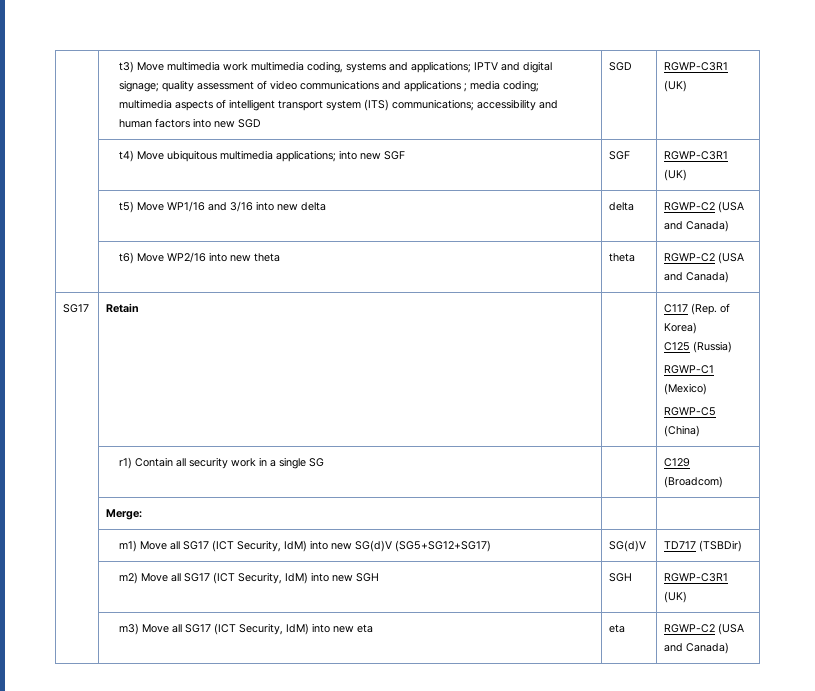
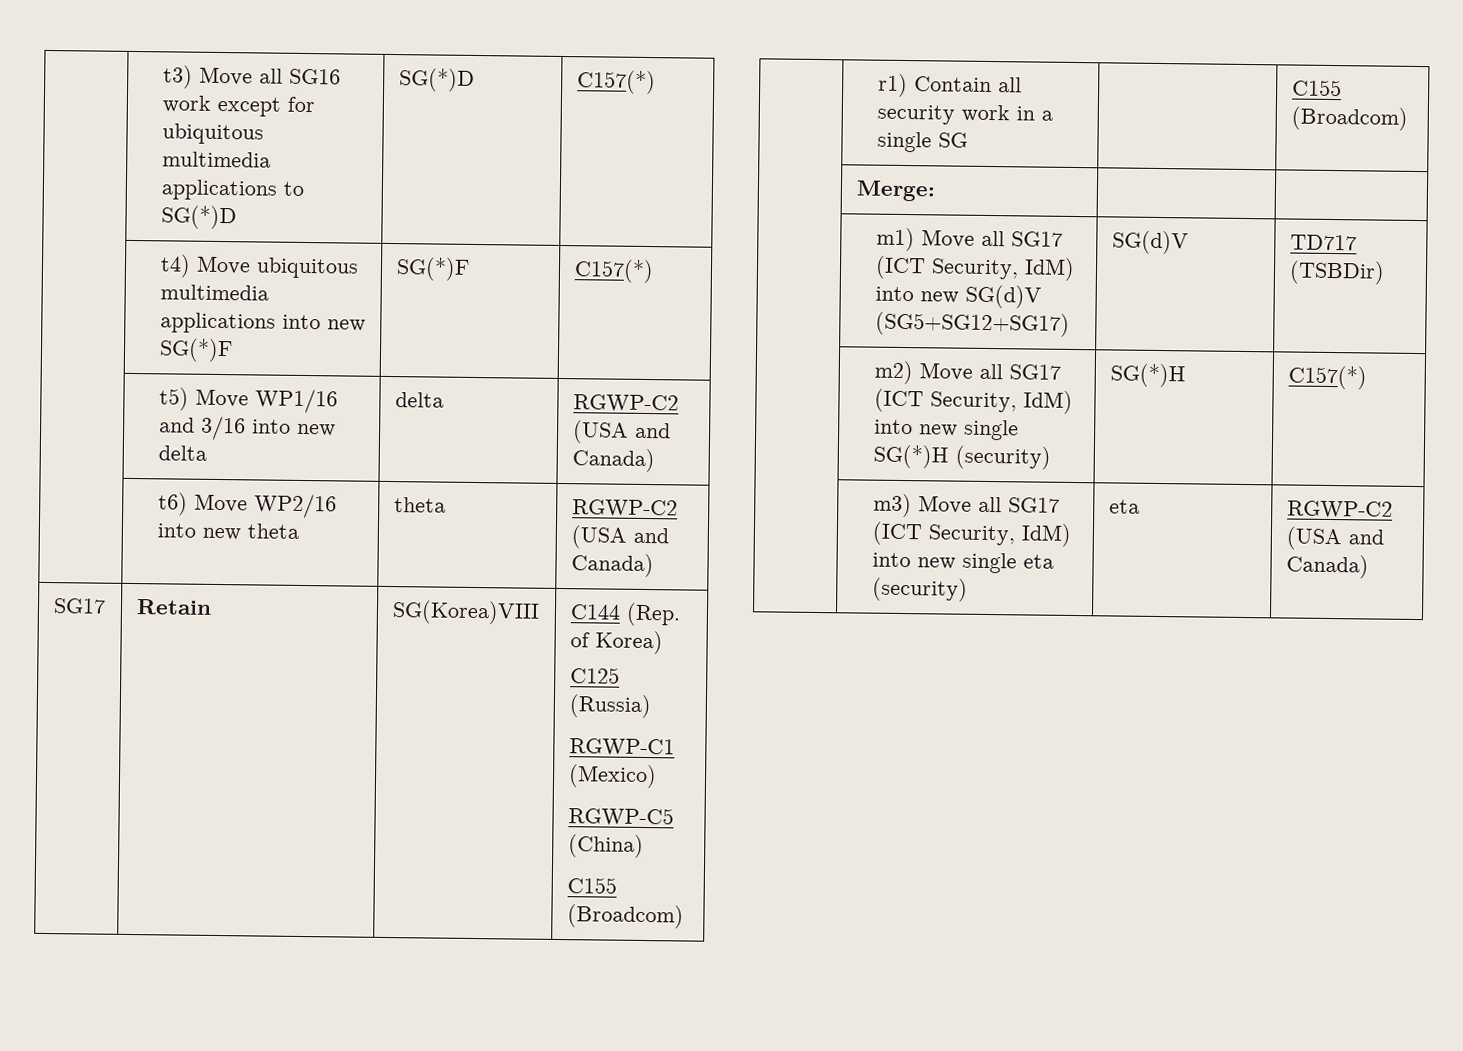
- t3) Move multimedia work multimedia coding, systems and applications; IPTV and digital signage; quality assessment of video communications and applications ; media coding; multimedia aspects of intelligent transport system (ITS) communications; accessibility and human factors into new SGD | SGD | RGWP-C3R1 (UK)
+ t3) Move all SG16 work except for ubiquitous multimedia applications to SG(*)D | SG(*)D | C157(*)
- | t4) Move ubiquitous multimedia applications; into new SGF | SGF | RGWP-C3R1 (UK)
+ | t4) Move ubiquitous multimedia applications into new SG(*)F | SG(*)F | C157(*)
- SG17 | Retain | | C117 (Rep. of Korea)
+ SG17 | Retain | SG(Korea)VIII | C144 (Rep. of Korea)
  С125 (Russia)
  RGWP-C1 (Mexico)
  RGWP-C5 (China)
+ C155 (Broadcom)
- | r1) Contain all security work in a single SG | | C129 (Broadcom)
+ | r1) Contain all security work in a single SG | | C155 (Broadcom)
- | m2) Move all SG17 (ICT Security, IdM) into new SGH | SGH | RGWP-C3R1 (UK)
+ | m2) Move all SG17 (ICT Security, IdM) into new single SG(*)H (security) | SG(*)H | C157(*)
- | m3) Move all SG17 (ICT Security, IdM) into new eta | eta | RGWP-C2 (USA and Canada)
+ | m3) Move all SG17 (ICT Security, IdM) into new single eta (security) | eta | RGWP-C2 (USA and Canada)

